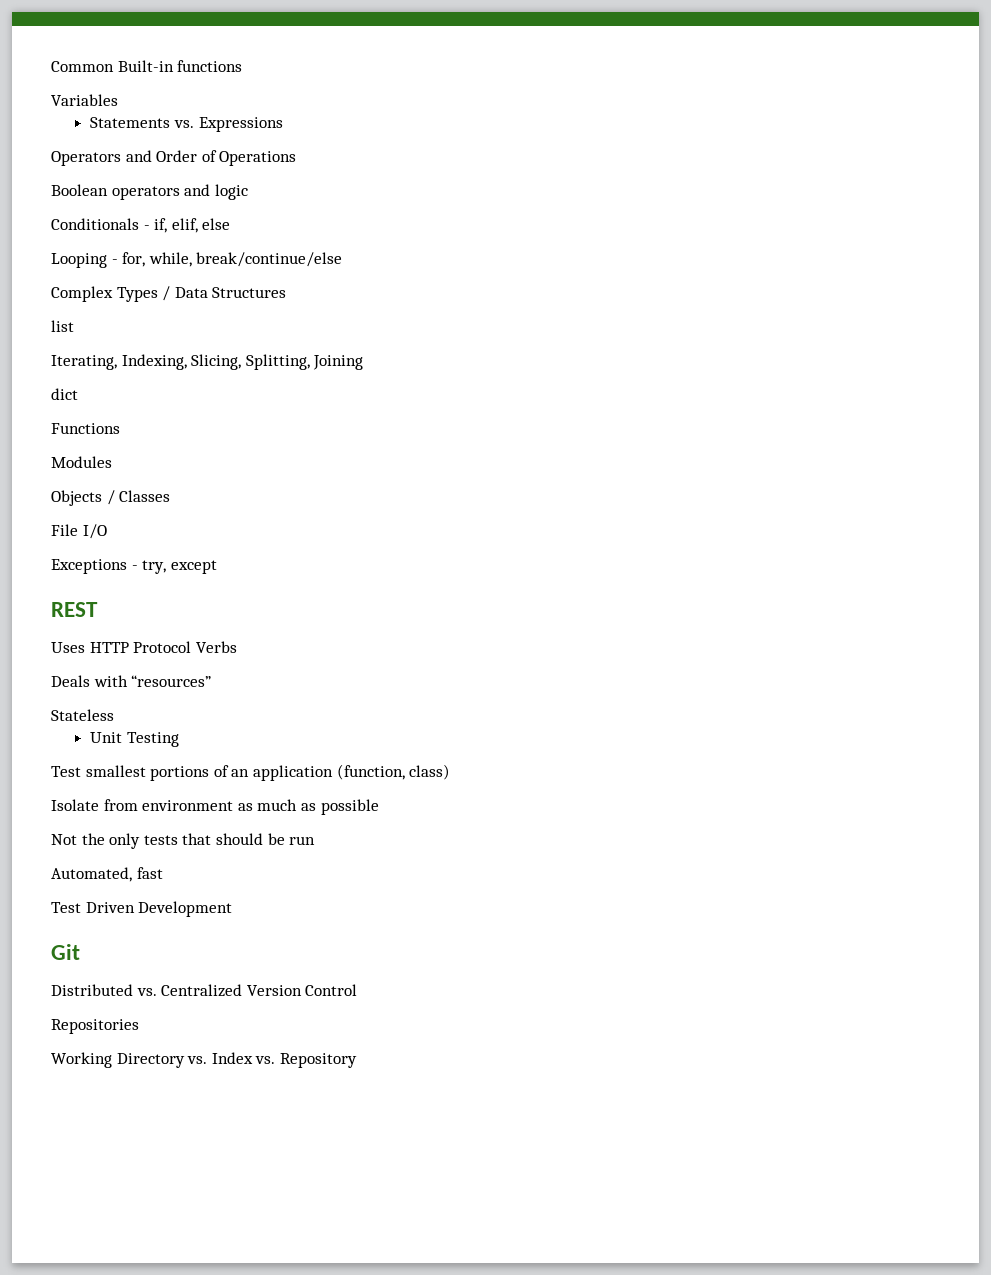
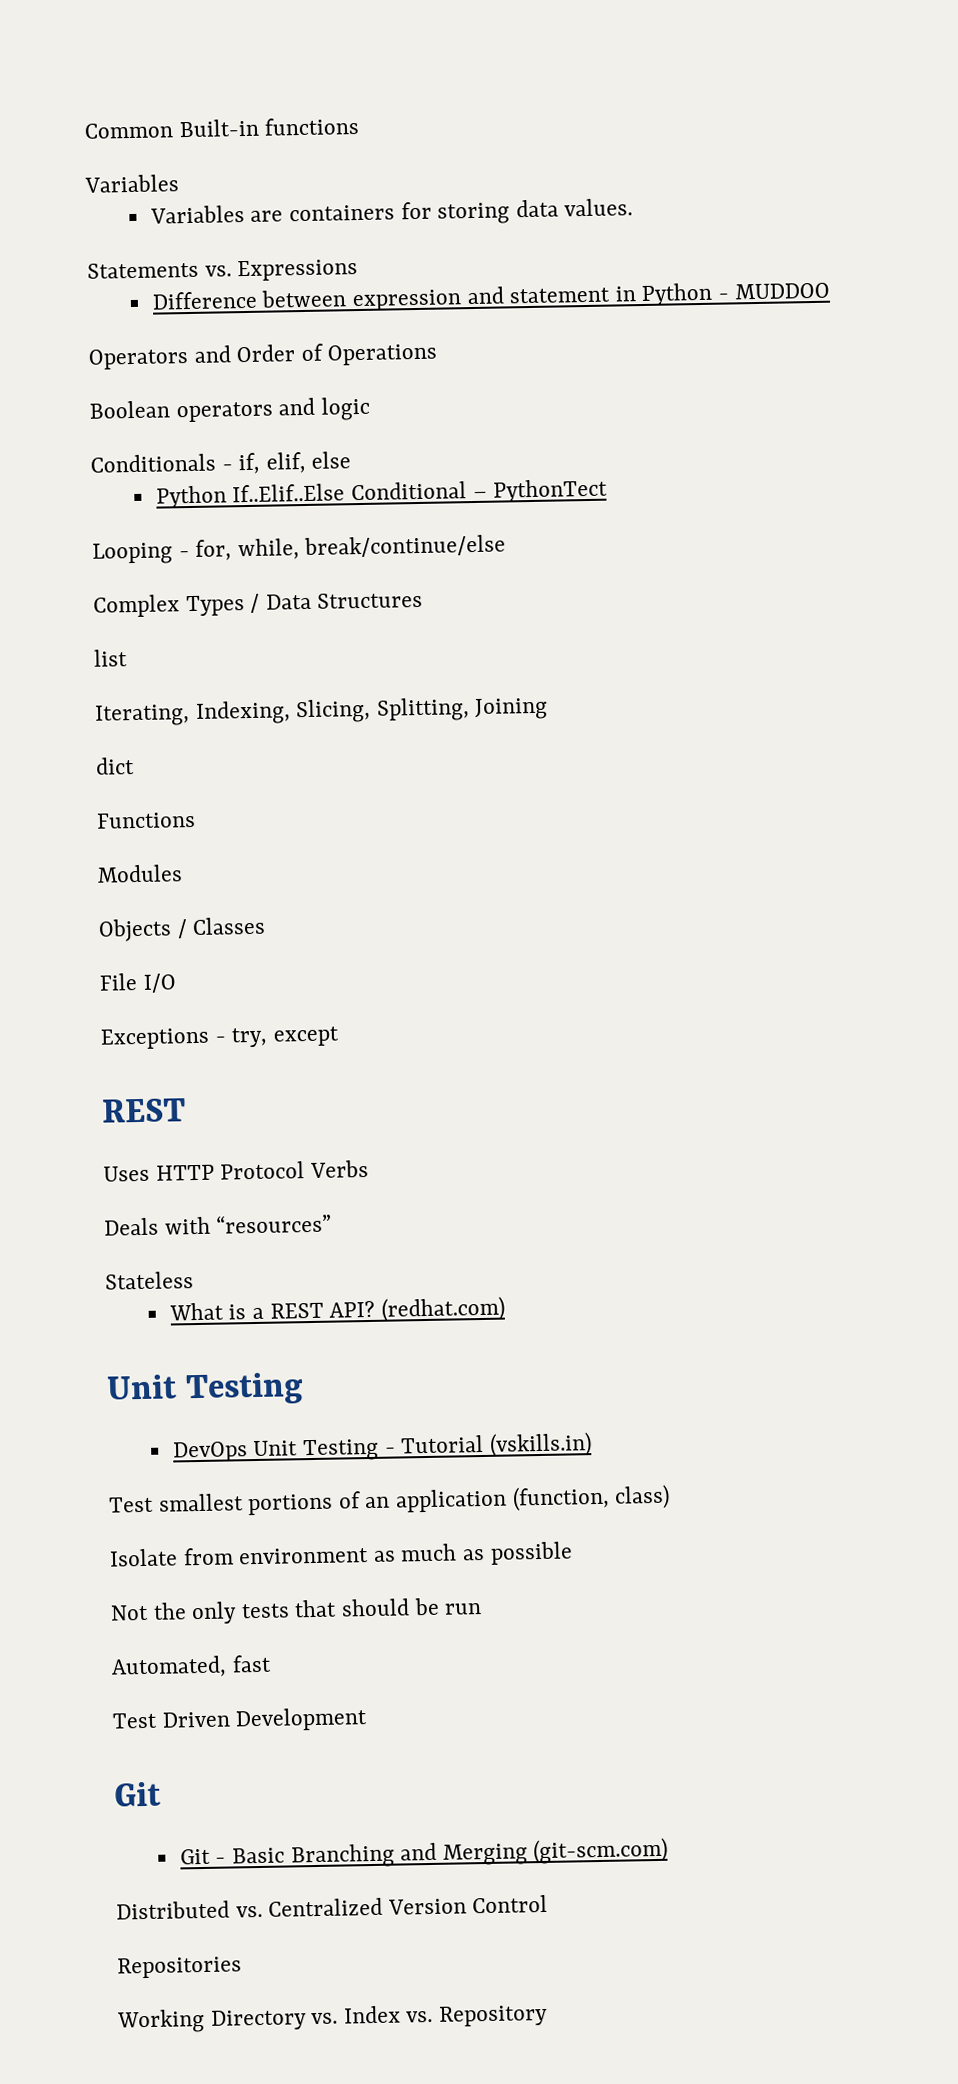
+ Variables are containers for storing data values.
  Statements vs. Expressions
+ Difference between expression and statement in Python - MUDDOO
+ Python If..Elif..Else Conditional – PythonTect
+ What is a REST API? (redhat.com)
  Unit Testing
+ DevOps Unit Testing - Tutorial (vskills.in)
+ Git - Basic Branching and Merging (git-scm.com)

